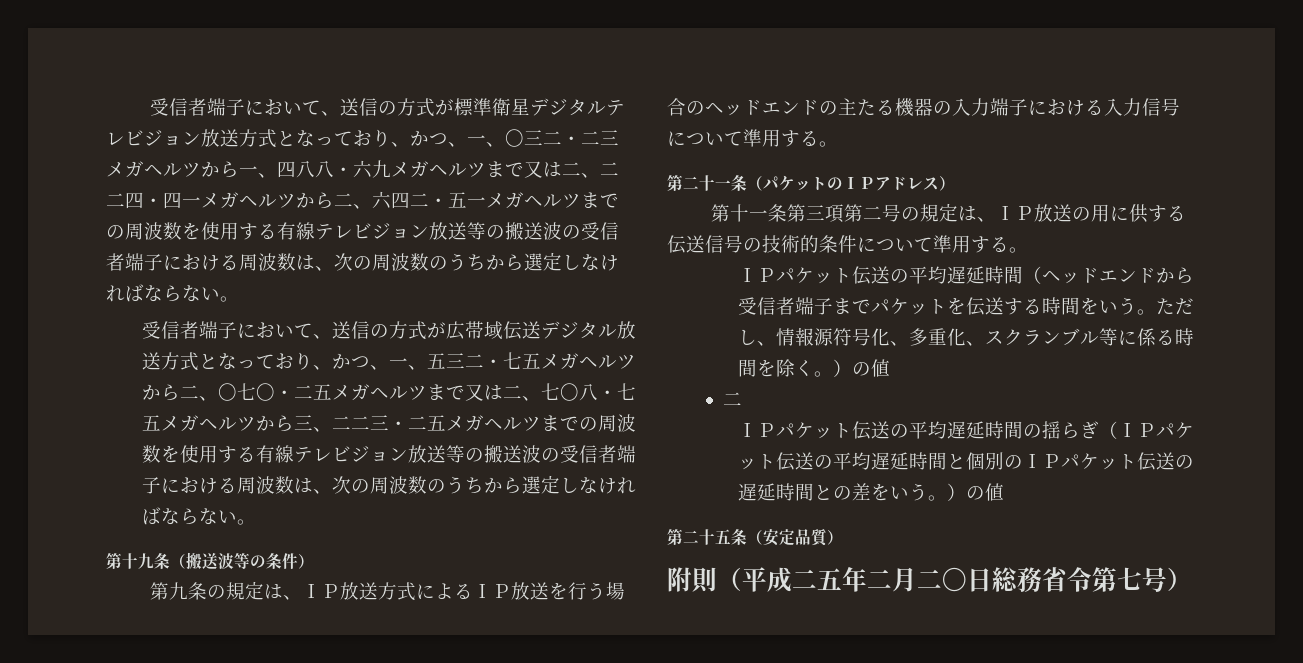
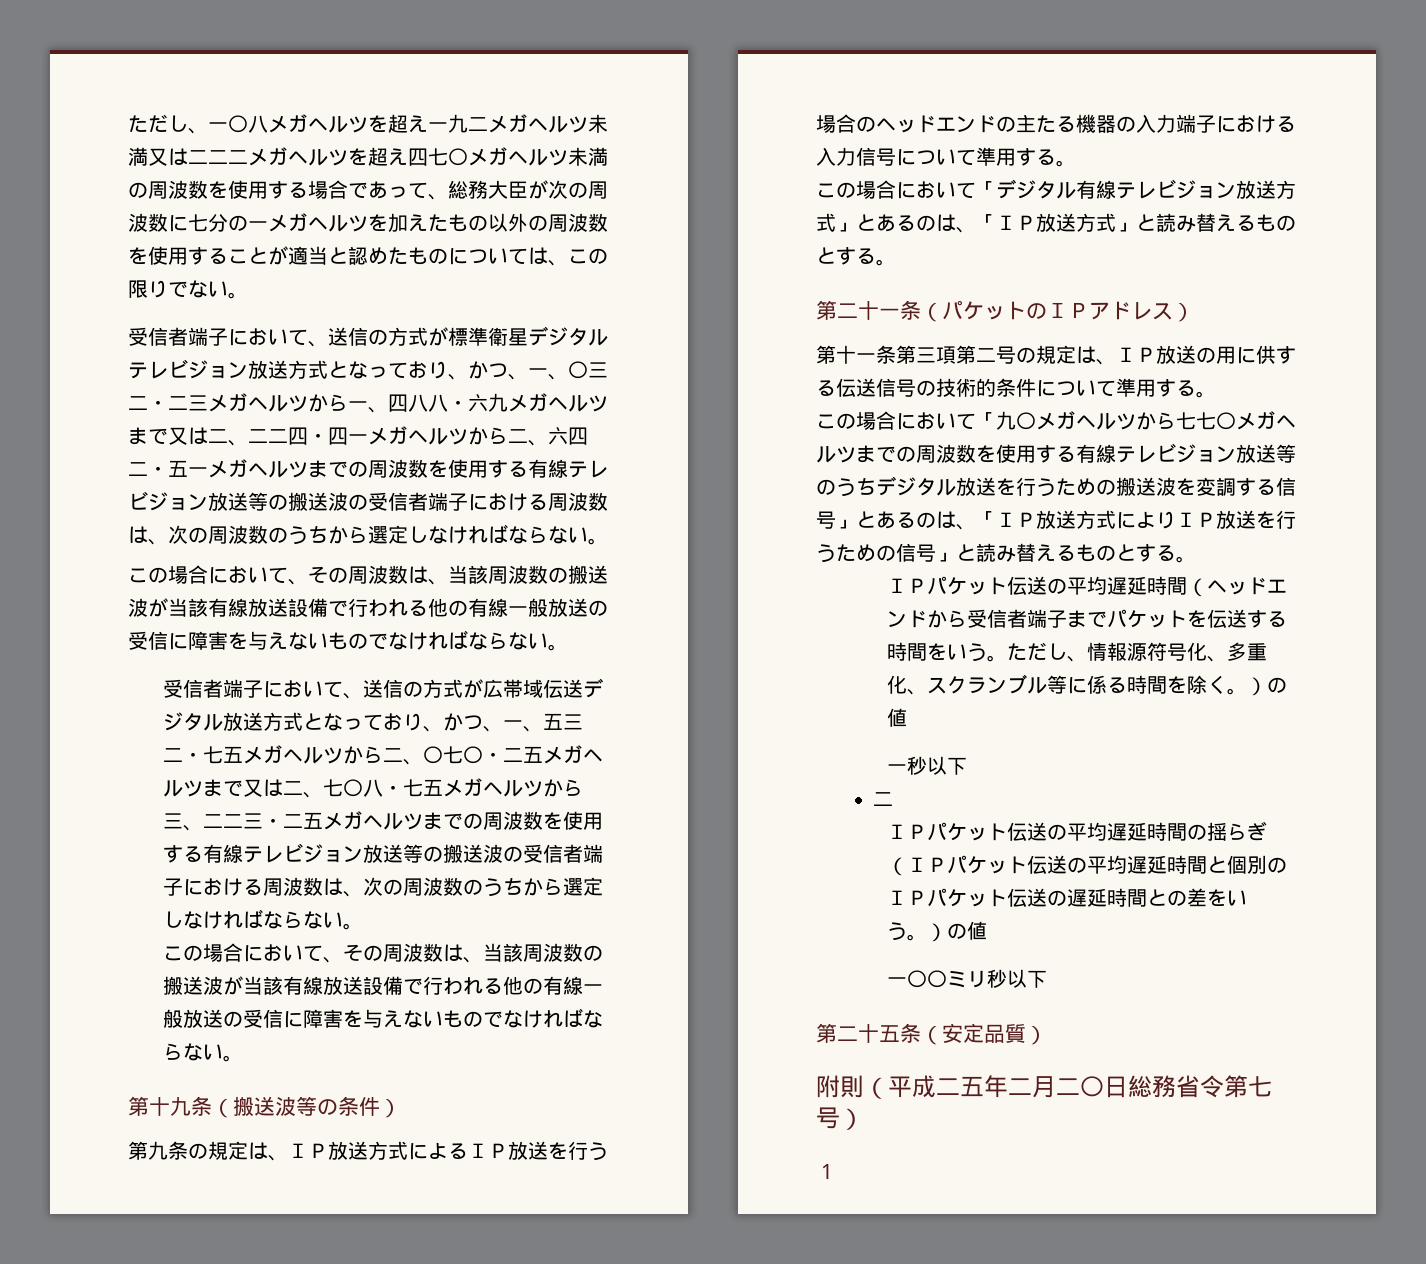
+ ただし、一〇八メガヘルツを超え一九二メガヘルツ未満又は二二二メガヘルツを超え四七〇メガヘルツ未満の周波数を使用する場合であって、総務大臣が次の周波数に七分の一メガヘルツを加えたもの以外の周波数を使用することが適当と認めたものについては、この限りでない。
  受信者端子において、送信の方式が標準衛星デジタルテレビジョン放送方式となっており、かつ、一、〇三二・二三メガヘルツから一、四八八・六九メガヘルツまで又は二、二二四・四一メガヘルツから二、六四二・五一メガヘルツまでの周波数を使用する有線テレビジョン放送等の搬送波の受信者端子における周波数は、次の周波数のうちから選定しなければならない。
+ この場合において、その周波数は、当該周波数の搬送波が当該有線放送設備で行われる他の有線一般放送の受信に障害を与えないものでなければならない。
  受信者端子において、送信の方式が広帯域伝送デジタル放送方式となっており、かつ、一、五三二・七五メガヘルツから二、〇七〇・二五メガヘルツまで又は二、七〇八・七五メガヘルツから三、二二三・二五メガヘルツまでの周波数を使用する有線テレビジョン放送等の搬送波の受信者端子における周波数は、次の周波数のうちから選定しなければならない。
+ この場合において、その周波数は、当該周波数の搬送波が当該有線放送設備で行われる他の有線一般放送の受信に障害を与えないものでなければならない。
+ この場合において「デジタル有線テレビジョン放送方式」とあるのは、「ＩＰ放送方式」と読み替えるものとする。
+ この場合において「九〇メガヘルツから七七〇メガヘルツまでの周波数を使用する有線テレビジョン放送等のうちデジタル放送を行うための搬送波を変調する信号」とあるのは、「ＩＰ放送方式によりＩＰ放送を行うための信号」と読み替えるものとする。
+ 一秒以下
+ 一〇〇ミリ秒以下
  附則（平成二五年二月二〇日総務省令第七号）
+ １

